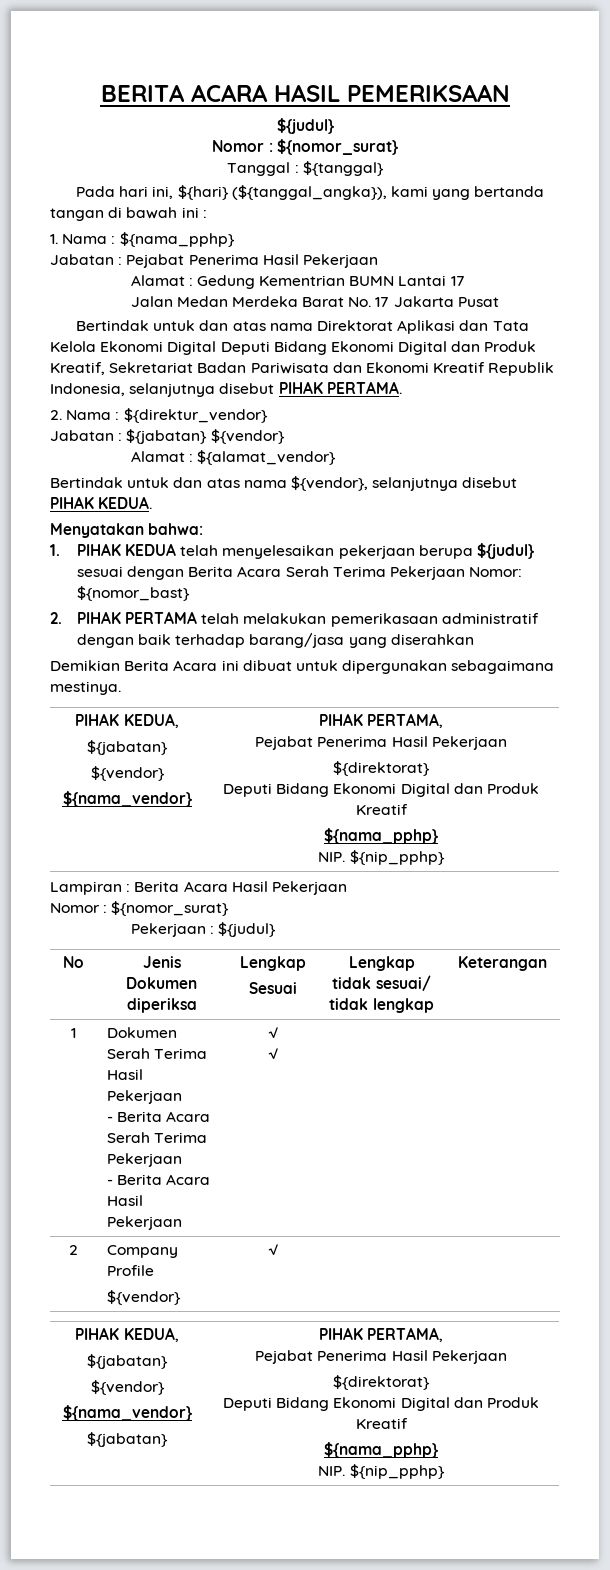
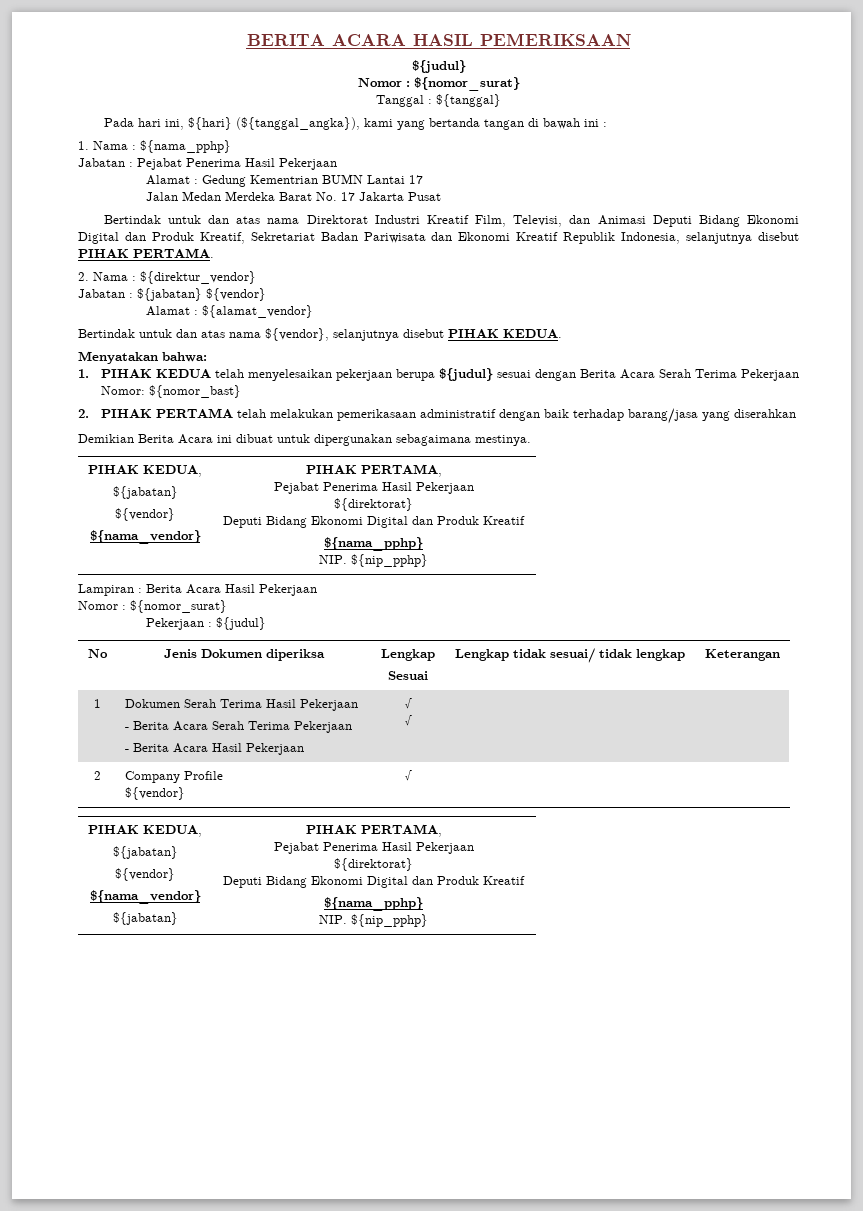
- Bertindak untuk dan atas nama Direktorat Aplikasi dan Tata Kelola Ekonomi Digital Deputi Bidang Ekonomi Digital dan Produk Kreatif, Sekretariat Badan Pariwisata dan Ekonomi Kreatif Republik Indonesia, selanjutnya disebut PIHAK PERTAMA.
+ Bertindak untuk dan atas nama Direktorat Industri Kreatif Film, Televisi, dan Animasi Deputi Bidang Ekonomi Digital dan Produk Kreatif, Sekretariat Badan Pariwisata dan Ekonomi Kreatif Republik Indonesia, selanjutnya disebut PIHAK PERTAMA.

